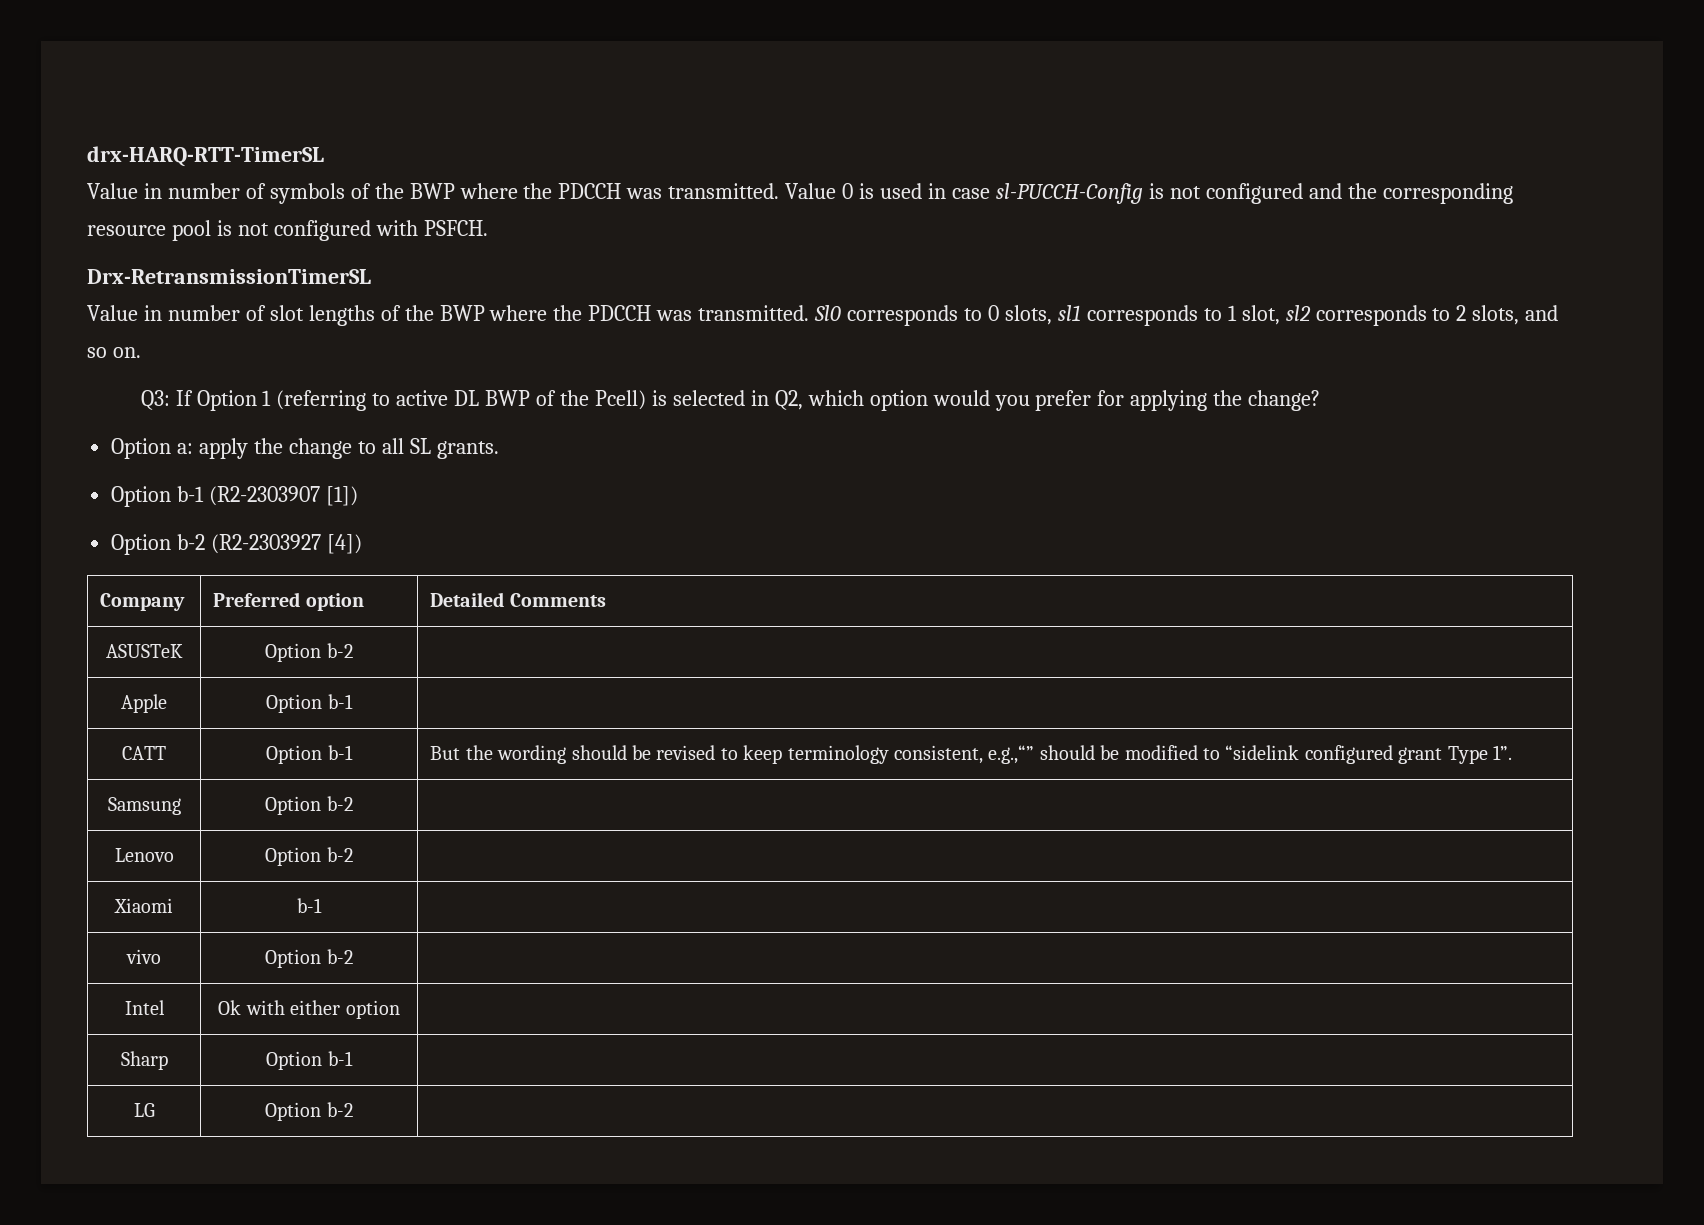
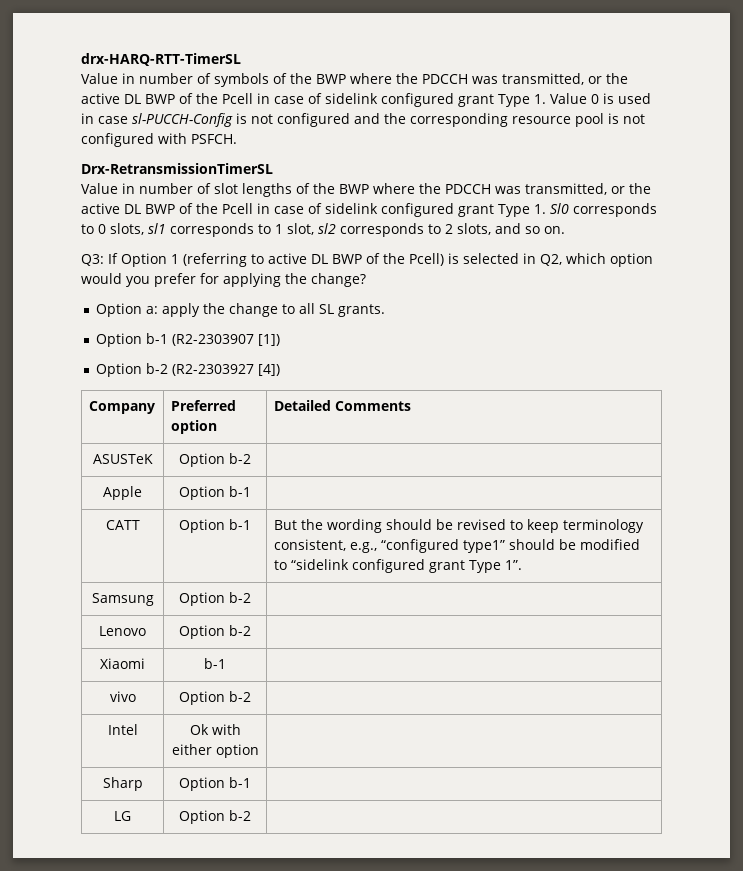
- Value in number of symbols of the BWP where the PDCCH was transmitted. Value 0 is used in case sl-PUCCH-Config is not configured and the corresponding resource pool is not configured with PSFCH.
+ Value in number of symbols of the BWP where the PDCCH was transmitted, or the active DL BWP of the Pcell in case of sidelink configured grant Type 1. Value 0 is used in case sl-PUCCH-Config is not configured and the corresponding resource pool is not configured with PSFCH.
- Value in number of slot lengths of the BWP where the PDCCH was transmitted. Sl0 corresponds to 0 slots, sl1 corresponds to 1 slot, sl2 corresponds to 2 slots, and so on.
+ Value in number of slot lengths of the BWP where the PDCCH was transmitted, or the active DL BWP of the Pcell in case of sidelink configured grant Type 1. Sl0 corresponds to 0 slots, sl1 corresponds to 1 slot, sl2 corresponds to 2 slots, and so on.
- CATT | Option b-1 | But the wording should be revised to keep terminology consistent, e.g.,“” should be modified to “sidelink configured grant Type 1”.
+ CATT | Option b-1 | But the wording should be revised to keep terminology consistent, e.g., “configured type1” should be modified to “sidelink configured grant Type 1”.

